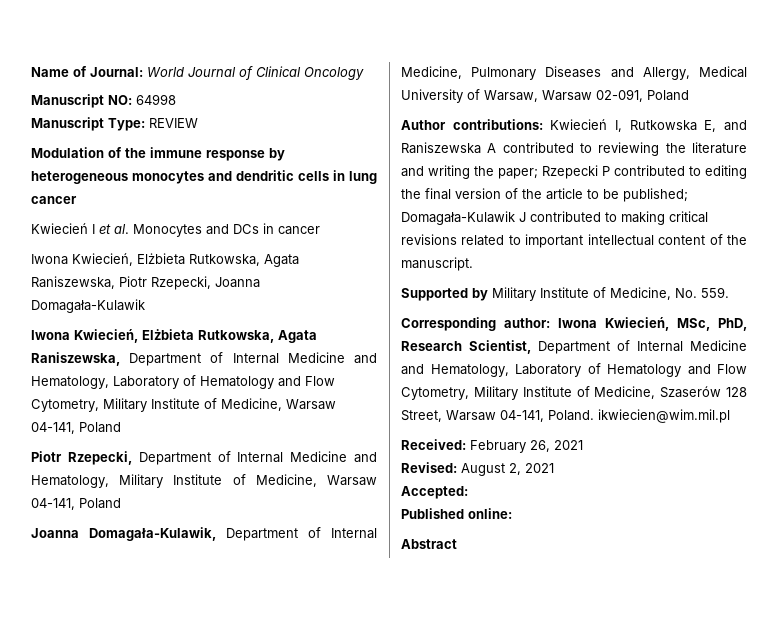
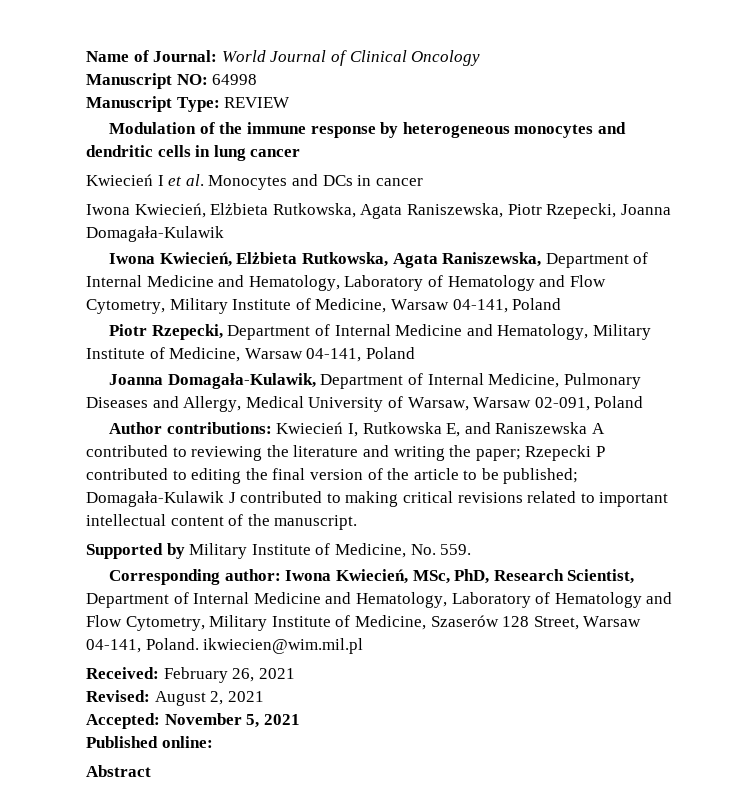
- Accepted:
+ Accepted: November 5, 2021

